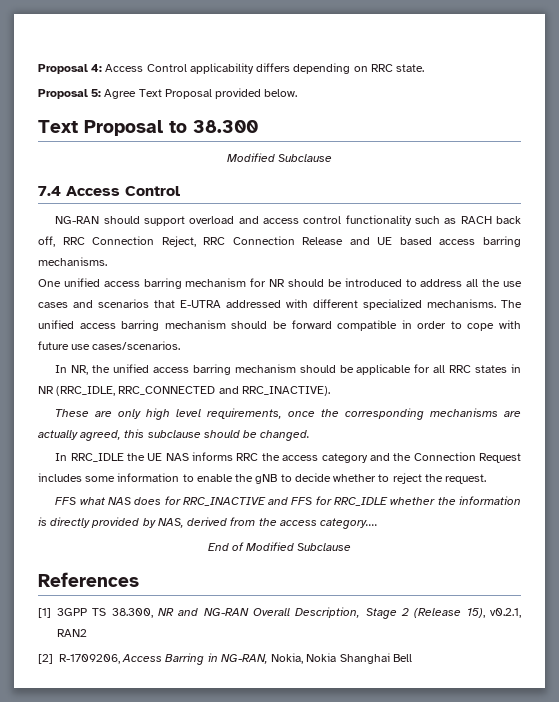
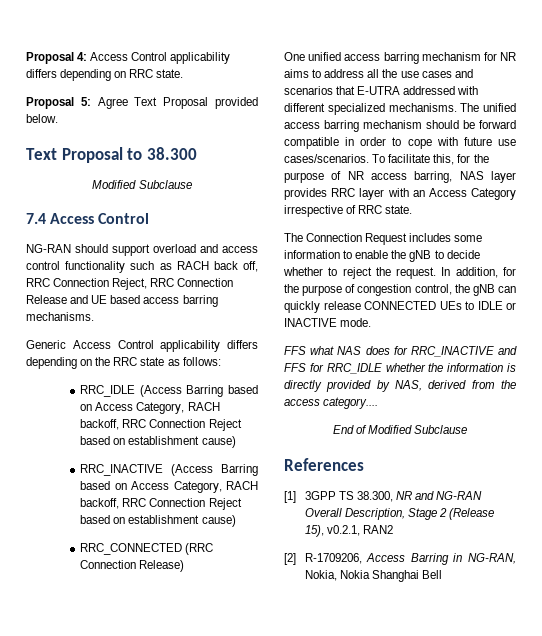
+ Generic Access Control applicability differs depending on the RRC state as follows:
+ RRC_IDLE (Access Barring based on Access Category, RACH backoff, RRC Connection Reject based on establishment cause)
+ RRC_INACTIVE (Access Barring based on Access Category, RACH backoff, RRC Connection Reject based on establishment cause)
+ RRC_CONNECTED (RRC Connection Release)
- One unified access barring mechanism for NR should be introduced to address all the use cases and scenarios that E-UTRA addressed with different specialized mechanisms.
+ One unified access barring mechanism for NR aims to address all the use cases and scenarios that E-UTRA addressed with different specialized mechanisms.
- The unified access barring mechanism should be forward compatible in order to cope with future use cases/scenarios.
- In NR, the unified access barring mechanism should be applicable for all RRC states in NR (RRC_IDLE, RRC_CONNECTED and RRC_INACTIVE).
- These are only high level requirements, once the corresponding mechanisms are actually agreed, this subclause should be changed.
- In RRC_IDLE the UE NAS informs RRC the access category and the Connection Request includes some information to enable the gNB to decide whether to reject the request.
+ The unified access barring mechanism should be forward compatible in order to cope with future use cases/scenarios. To facilitate this, for the purpose of NR access barring, NAS layer provides RRC layer with an Access Category irrespective of RRC state.
+ The Connection Request includes some information to enable the gNB to decide whether to reject the request. In addition, for the purpose of congestion control, the gNB can quickly release CONNECTED UEs to IDLE or INACTIVE mode.

